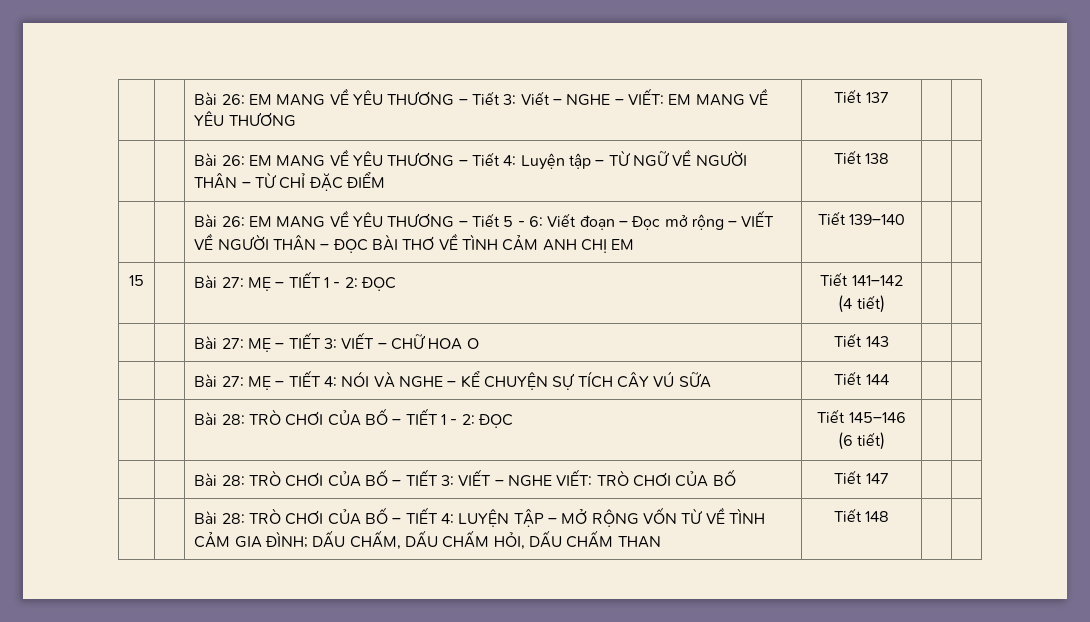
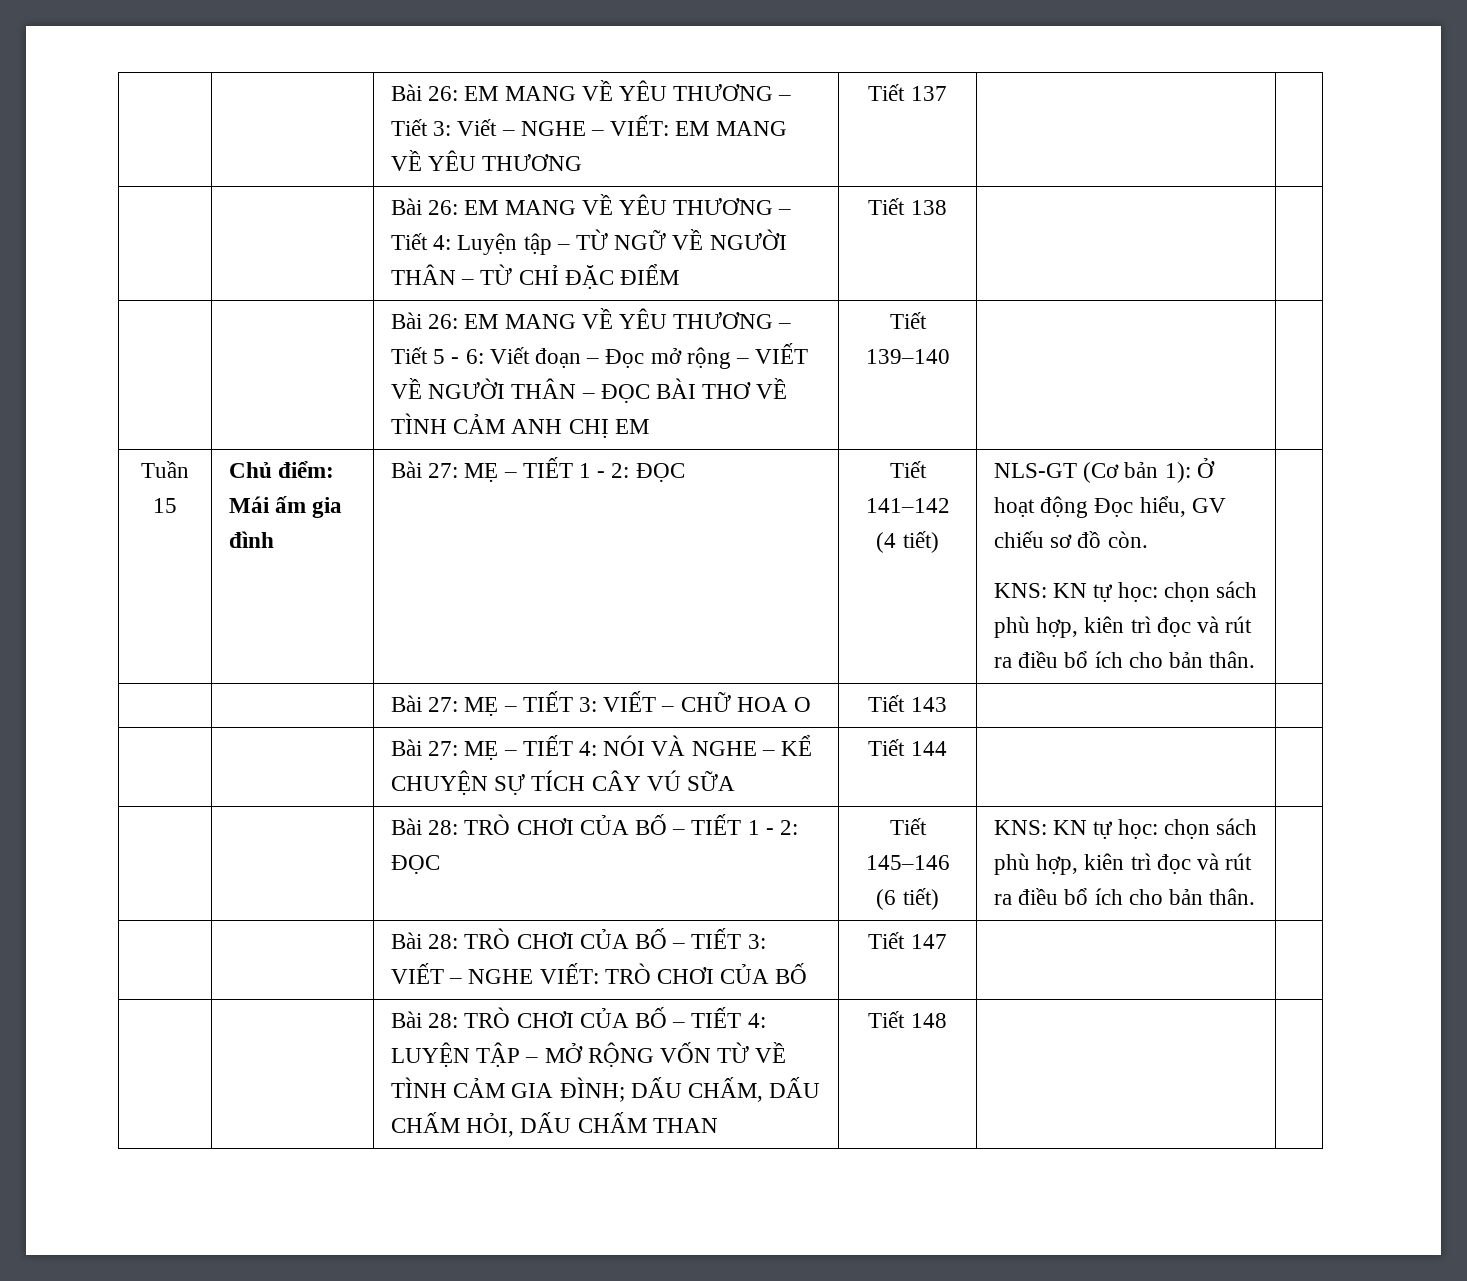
- 15
+ Tuần 15
+ Chủ điểm: Mái ấm gia đình
+ NLS-GT (Cơ bản 1): Ở hoạt động Đọc hiểu, GV chiếu sơ đồ còn.
+ KNS: KN tự học: chọn sách phù hợp, kiên trì đọc và rút ra điều bổ ích cho bản thân.
- | | Bài 28: TRÒ CHƠI CỦA BỐ – TIẾT 1 - 2: ĐỌC | Tiết 145–146 (6 tiết) | |
+ | | Bài 28: TRÒ CHƠI CỦA BỐ – TIẾT 1 - 2: ĐỌC | Tiết 145–146 (6 tiết) | KNS: KN tự học: chọn sách phù hợp, kiên trì đọc và rút ra điều bổ ích cho bản thân. |

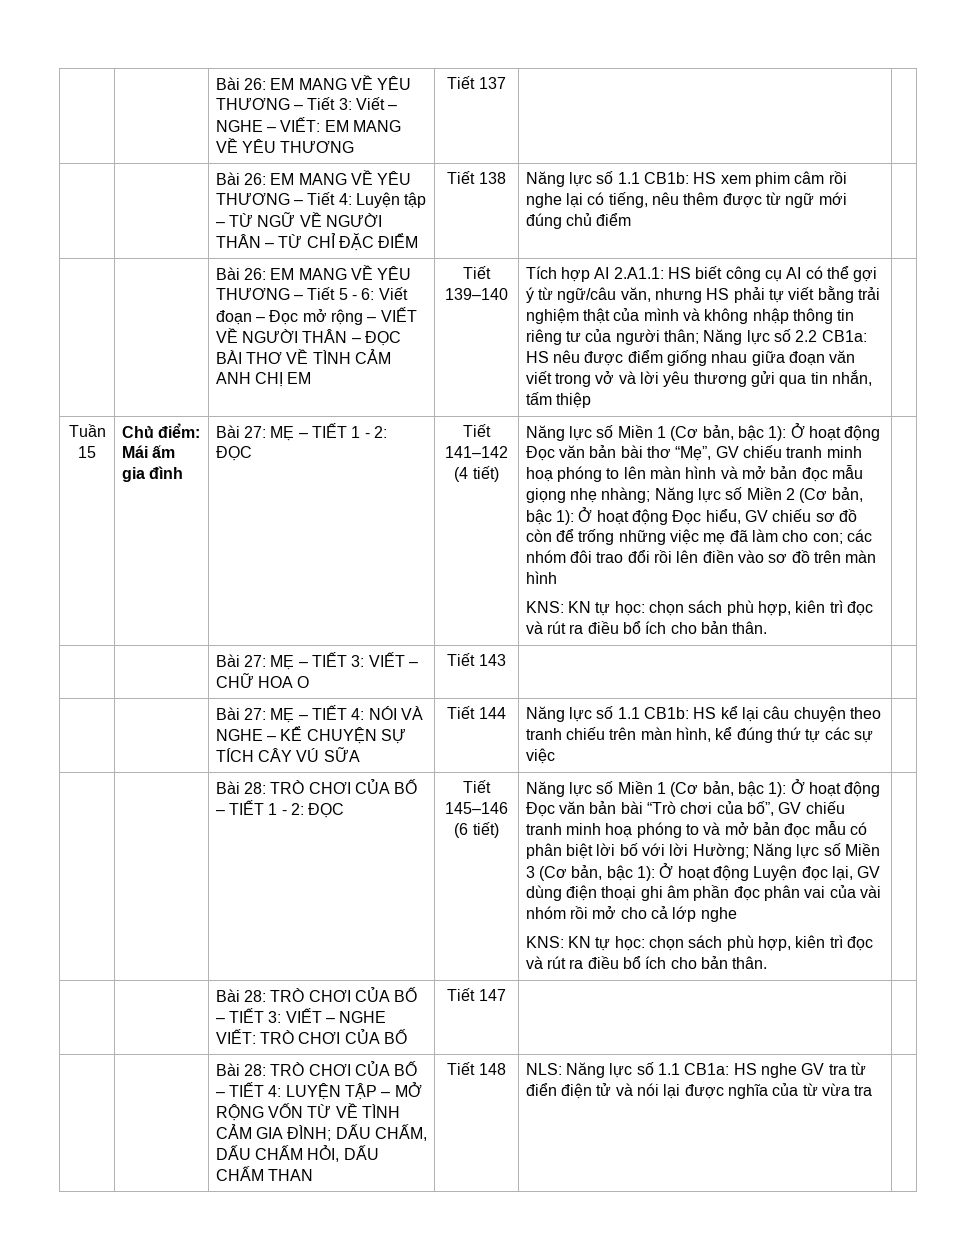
+ Năng lực số 1.1 CB1b: HS xem phim câm rồi nghe lại có tiếng, nêu thêm được từ ngữ mới đúng chủ điểm
+ Tích hợp AI 2.A1.1: HS biết công cụ AI có thể gợi ý từ ngữ/câu văn, nhưng HS phải tự viết bằng trải nghiệm thật của mình và không nhập thông tin riêng tư của người thân; Năng lực số 2.2 CB1a: HS nêu được điểm giống nhau giữa đoạn văn viết trong vở và lời yêu thương gửi qua tin nhắn, tấm thiệp
- NLS-GT (Cơ bản 1): Ở hoạt động Đọc hiểu, GV chiếu sơ đồ còn.
+ Năng lực số Miền 1 (Cơ bản, bậc 1): Ở hoạt động Đọc văn bản bài thơ “Mẹ”, GV chiếu tranh minh hoạ phóng to lên màn hình và mở bản đọc mẫu giọng nhẹ nhàng; Năng lực số Miền 2 (Cơ bản, bậc 1): Ở hoạt động Đọc hiểu, GV chiếu sơ đồ còn để trống những việc mẹ đã làm cho con; các nhóm đôi trao đổi rồi lên điền vào sơ đồ trên màn hình
+ Năng lực số 1.1 CB1b: HS kể lại câu chuyện theo tranh chiếu trên màn hình, kể đúng thứ tự các sự việc
+ Năng lực số Miền 1 (Cơ bản, bậc 1): Ở hoạt động Đọc văn bản bài “Trò chơi của bố”, GV chiếu tranh minh hoạ phóng to và mở bản đọc mẫu có phân biệt lời bố với lời Hường; Năng lực số Miền 3 (Cơ bản, bậc 1): Ở hoạt động Luyện đọc lại, GV dùng điện thoại ghi âm phần đọc phân vai của vài nhóm rồi mở cho cả lớp nghe
+ NLS: Năng lực số 1.1 CB1a: HS nghe GV tra từ điển điện tử và nói lại được nghĩa của từ vừa tra

